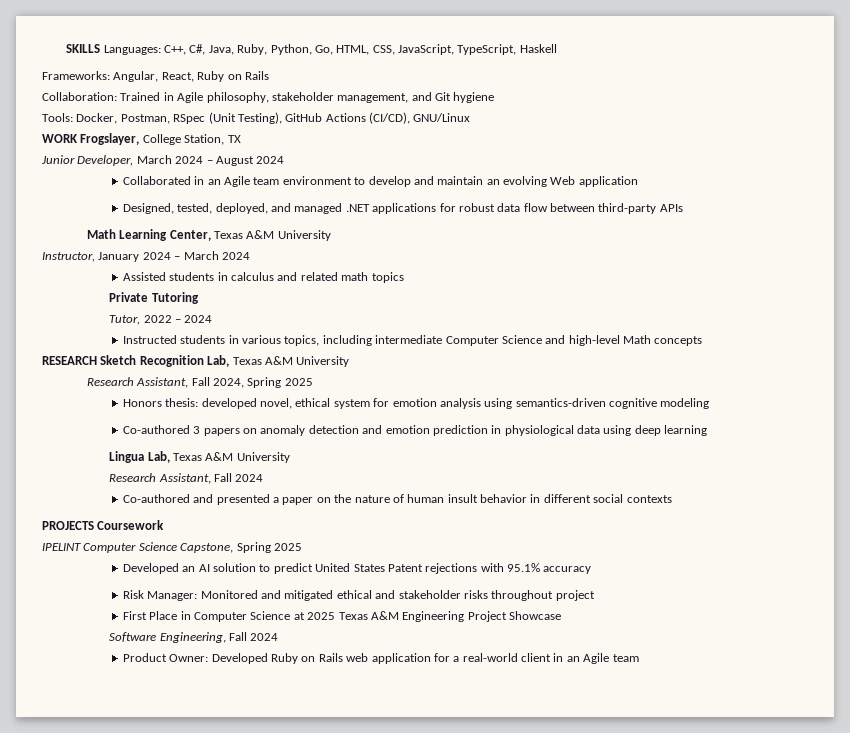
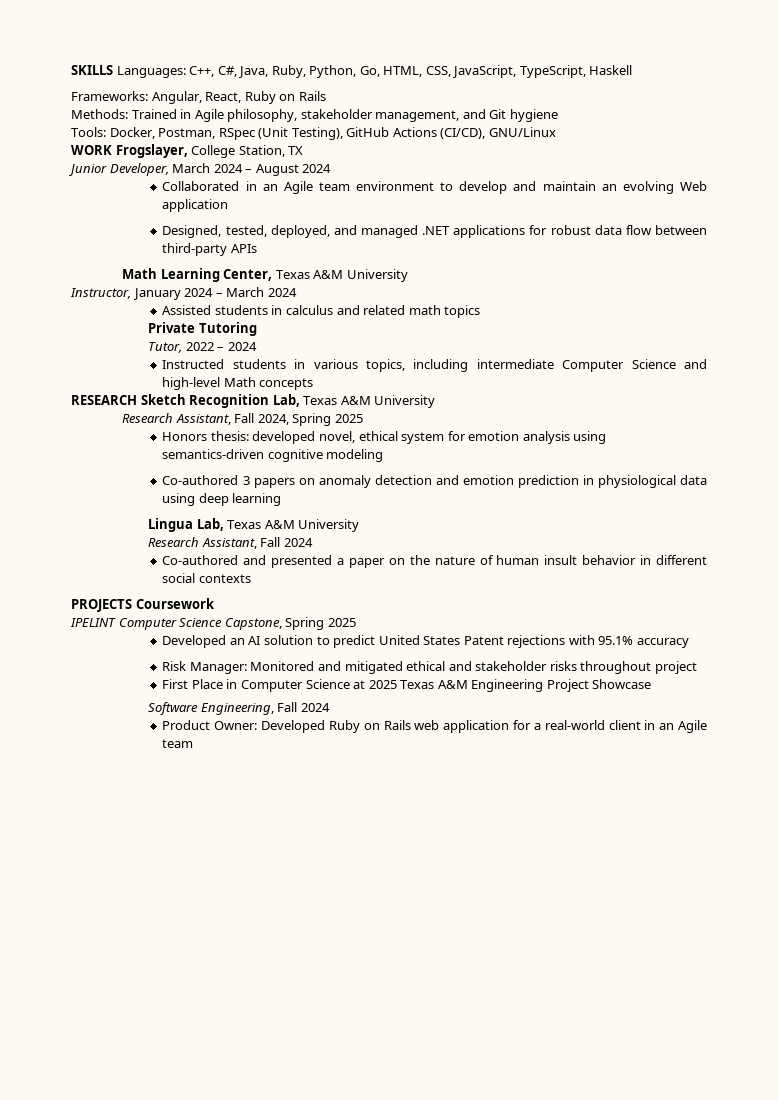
- Collaboration: Trained in Agile philosophy, stakeholder management, and Git hygiene
+ Methods: Trained in Agile philosophy, stakeholder management, and Git hygiene

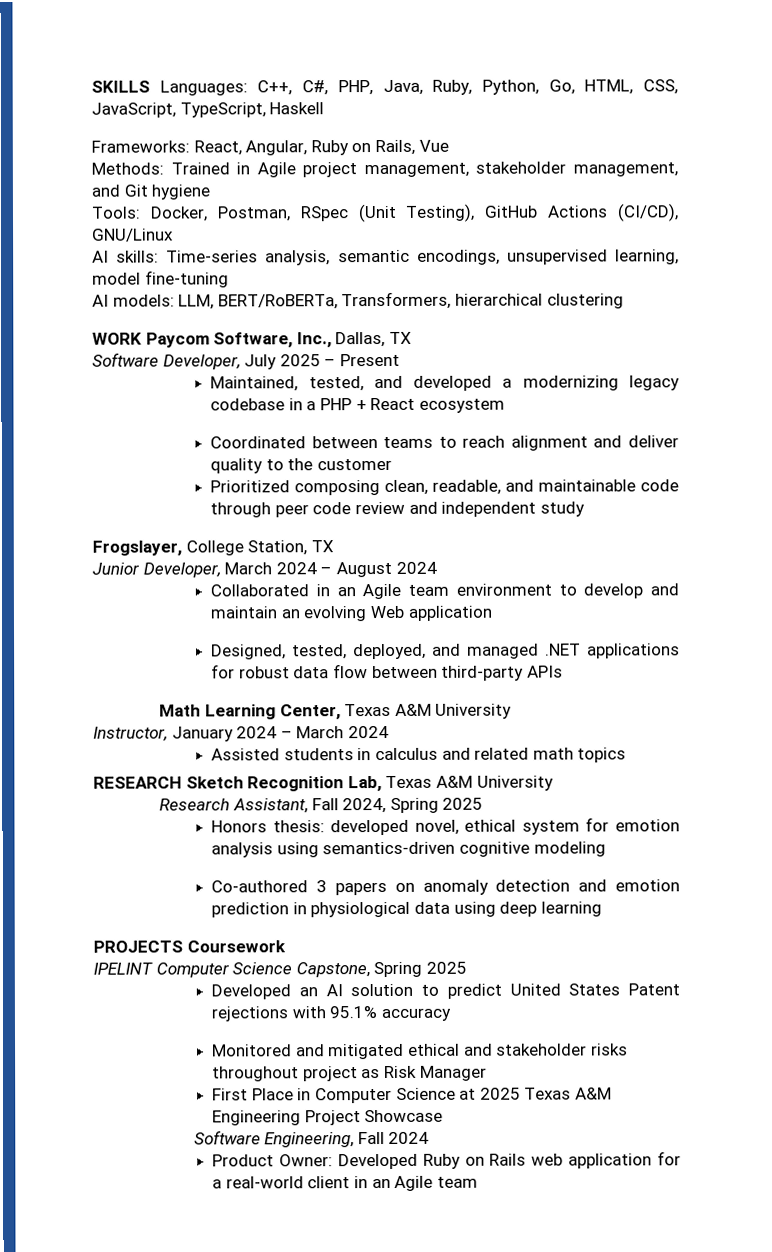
- SKILLS Languages: C++, C#, Java, Ruby, Python, Go, HTML, CSS, JavaScript, TypeScript, Haskell
+ SKILLS Languages: C++, C#, PHP, Java, Ruby, Python, Go, HTML, CSS, JavaScript, TypeScript, Haskell
- Frameworks: Angular, React, Ruby on Rails
+ Frameworks: React, Angular, Ruby on Rails, Vue
- Methods: Trained in Agile philosophy, stakeholder management, and Git hygiene
+ Methods: Trained in Agile project management, stakeholder management, and Git hygiene
- WORK Frogslayer, College Station, TX
+ AI skills: Time-series analysis, semantic encodings, unsupervised learning, model fine-tuning
+ AI models: LLM, BERT/RoBERTa, Transformers, hierarchical clustering
+ WORK Paycom Software, Inc., Dallas, TX
+ Software Developer, July 2025 – Present
+ Maintained, tested, and developed a modernizing legacy codebase in a PHP + React ecosystem
+ Coordinated between teams to reach alignment and deliver quality to the customer
+ Prioritized composing clean, readable, and maintainable code through peer code review and independent study
+ Frogslayer, College Station, TX
- Private Tutoring
- Tutor, 2022 – 2024
- Instructed students in various topics, including intermediate Computer Science and high-level Math concepts
- Lingua Lab, Texas A&M University
- Research Assistant, Fall 2024
- Co-authored and presented a paper on the nature of human insult behavior in different social contexts
- Risk Manager: Monitored and mitigated ethical and stakeholder risks throughout project
+ Monitored and mitigated ethical and stakeholder risks throughout project as Risk Manager

